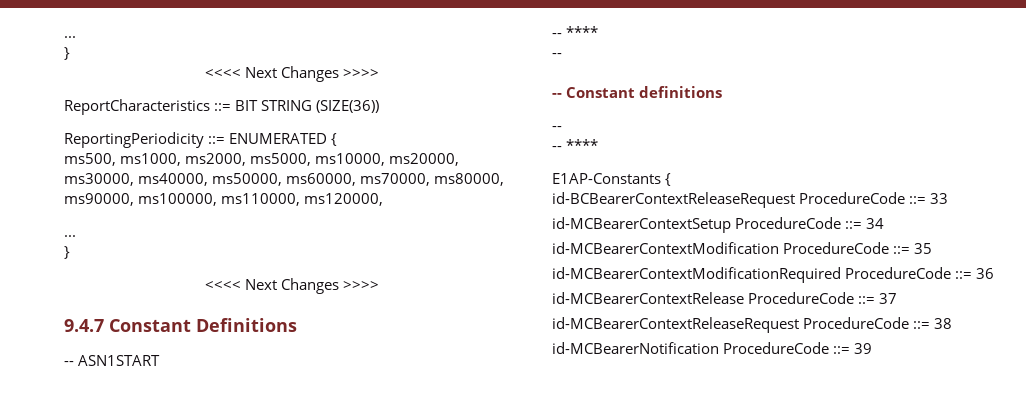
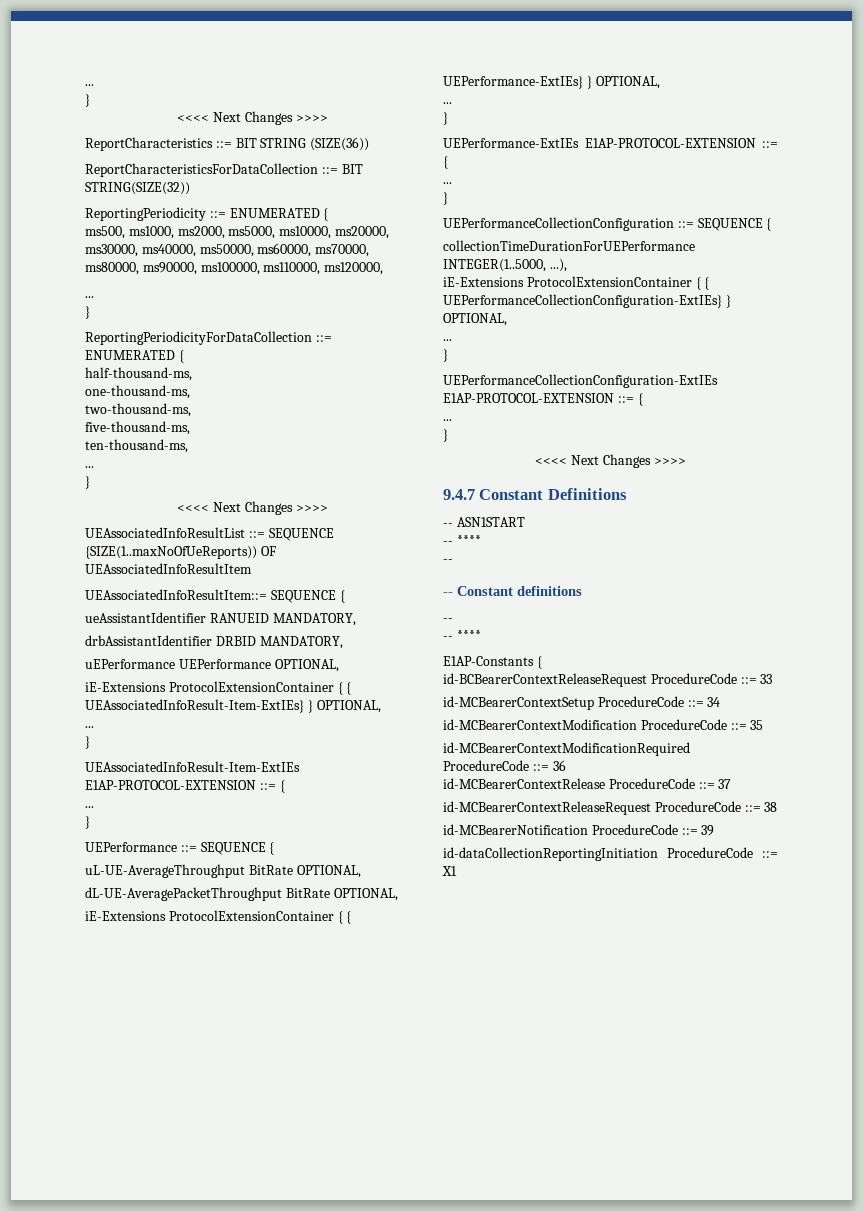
+ ReportCharacteristicsForDataCollection ::= BIT STRING(SIZE(32))
+ ReportingPeriodicityForDataCollection ::= ENUMERATED {
+ half-thousand-ms,
+ one-thousand-ms,
+ two-thousand-ms,
+ five-thousand-ms,
+ ten-thousand-ms,
+ ...
+ }
+ <<<< Next Changes >>>>
+ UEAssociatedInfoResultList ::= SEQUENCE {SIZE(1..maxNoOfUeReports)) OF UEAssociatedInfoResultItem
+ UEAssociatedInfoResultItem::= SEQUENCE {
+ ueAssistantIdentifier RANUEID MANDATORY,
+ drbAssistantIdentifier DRBID MANDATORY,
+ uEPerformance UEPerformance OPTIONAL,
+ iE-Extensions ProtocolExtensionContainer { { UEAssociatedInfoResult-Item-ExtIEs} } OPTIONAL,
+ ...
+ }
+ UEAssociatedInfoResult-Item-ExtIEs E1AP-PROTOCOL-EXTENSION ::= {
+ ...
+ }
+ UEPerformance ::= SEQUENCE {
+ uL-UE-AverageThroughput BitRate OPTIONAL,
+ dL-UE-AveragePacketThroughput BitRate OPTIONAL,
+ iE-Extensions ProtocolExtensionContainer { { UEPerformance-ExtIEs} } OPTIONAL,
+ ...
+ }
+ UEPerformance-ExtIEs E1AP-PROTOCOL-EXTENSION ::= {
+ ...
+ }
+ UEPerformanceCollectionConfiguration ::= SEQUENCE {
+ collectionTimeDurationForUEPerformance INTEGER(1..5000, ...),
+ iE-Extensions ProtocolExtensionContainer { { UEPerformanceCollectionConfiguration-ExtIEs} } OPTIONAL,
+ ...
+ }
+ UEPerformanceCollectionConfiguration-ExtIEs E1AP-PROTOCOL-EXTENSION ::= {
+ ...
+ }
+ id-dataCollectionReportingInitiation ProcedureCode ::= X1

